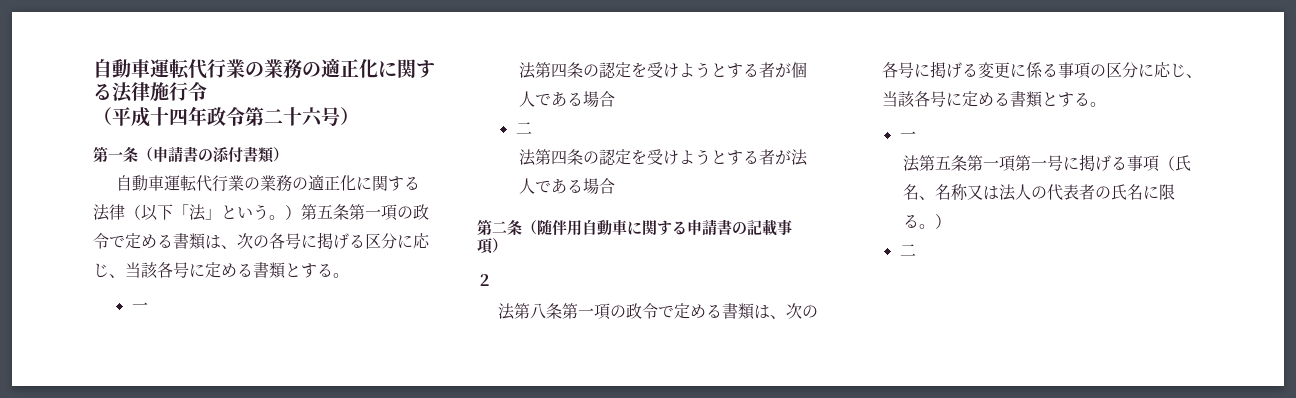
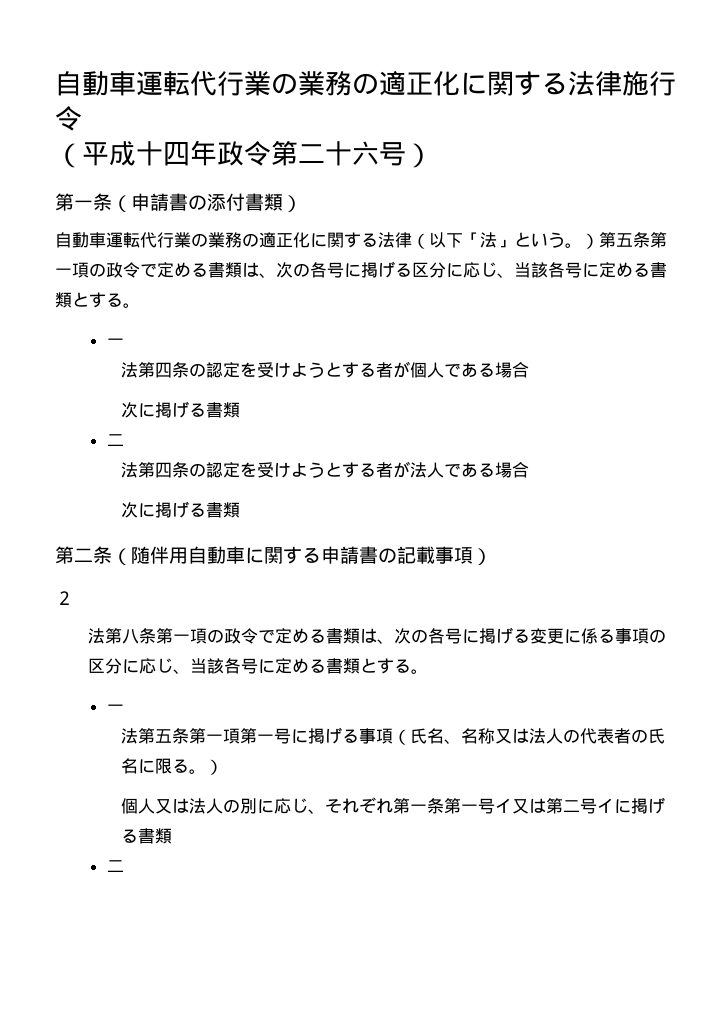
  法第四条の認定を受けようとする者が個人である場合
+ 次に掲げる書類
  法第四条の認定を受けようとする者が法人である場合
+ 次に掲げる書類
+ 個人又は法人の別に応じ、それぞれ第一条第一号イ又は第二号イに掲げる書類

